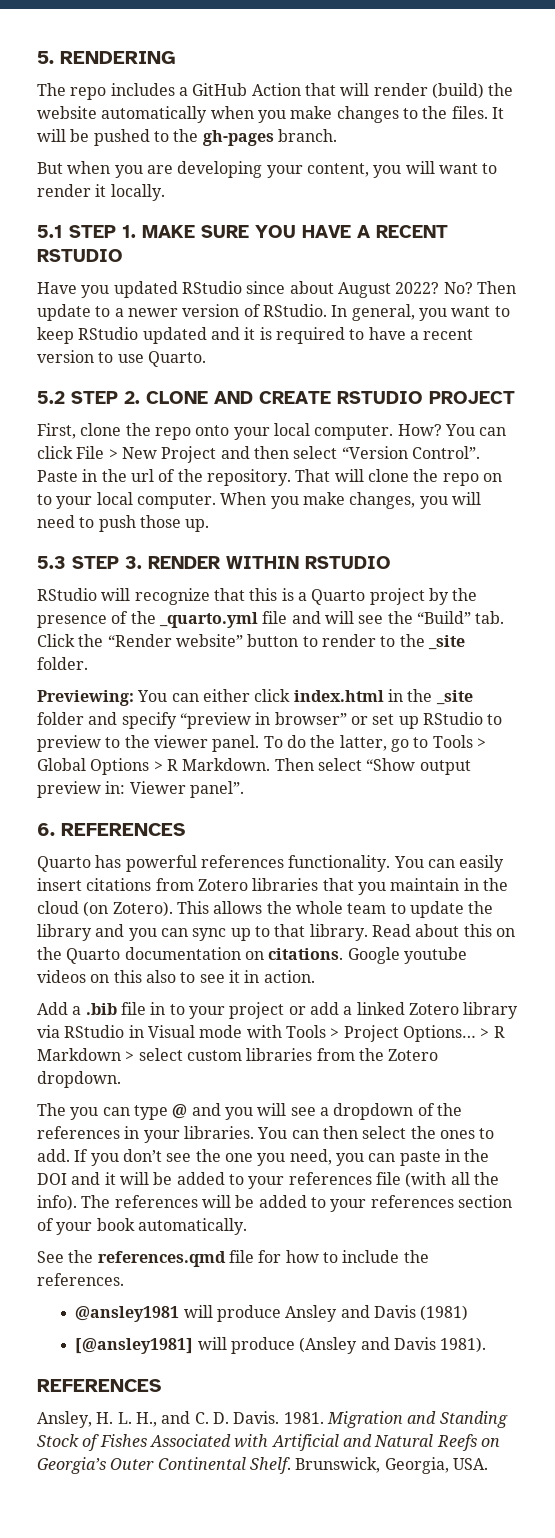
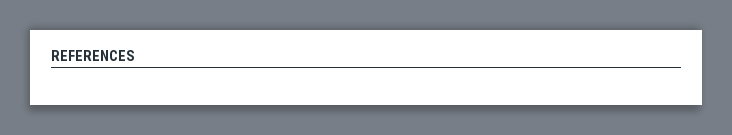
- 5. RENDERING
- The repo includes a GitHub Action that will render (build) the website automatically when you make changes to the files. It will be pushed to the gh-pages branch.
- But when you are developing your content, you will want to render it locally.
- 5.1 STEP 1. MAKE SURE YOU HAVE A RECENT RSTUDIO
- Have you updated RStudio since about August 2022? No? Then update to a newer version of RStudio. In general, you want to keep RStudio updated and it is required to have a recent version to use Quarto.
- 5.2 STEP 2. CLONE AND CREATE RSTUDIO PROJECT
- First, clone the repo onto your local computer. How? You can click File > New Project and then select “Version Control”. Paste in the url of the repository. That will clone the repo on to your local computer. When you make changes, you will need to push those up.
- 5.3 STEP 3. RENDER WITHIN RSTUDIO
- RStudio will recognize that this is a Quarto project by the presence of the _quarto.yml file and will see the “Build” tab. Click the “Render website” button to render to the _site folder.
- Previewing: You can either click index.html in the _site folder and specify “preview in browser” or set up RStudio to preview to the viewer panel. To do the latter, go to Tools > Global Options > R Markdown. Then select “Show output preview in: Viewer panel”.
- 6. REFERENCES
- Quarto has powerful references functionality. You can easily insert citations from Zotero libraries that you maintain in the cloud (on Zotero). This allows the whole team to update the library and you can sync up to that library. Read about this on the Quarto documentation on citations. Google youtube videos on this also to see it in action.
- Add a .bib file in to your project or add a linked Zotero library via RStudio in Visual mode with Tools > Project Options… > R Markdown > select custom libraries from the Zotero dropdown.
- The you can type @ and you will see a dropdown of the references in your libraries. You can then select the ones to add. If you don’t see the one you need, you can paste in the DOI and it will be added to your references file (with all the info). The references will be added to your references section of your book automatically.
- See the references.qmd file for how to include the references.
- @ansley1981 will produce Ansley and Davis (1981)
- [@ansley1981] will produce (Ansley and Davis 1981).
  REFERENCES
- Ansley, H. L. H., and C. D. Davis. 1981. Migration and Standing Stock of Fishes Associated with Artificial and Natural Reefs on Georgia’s Outer Continental Shelf. Brunswick, Georgia, USA.

